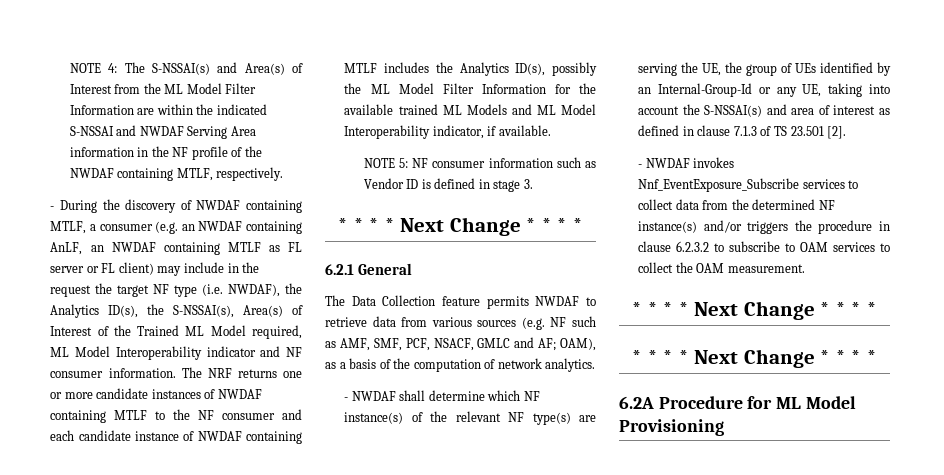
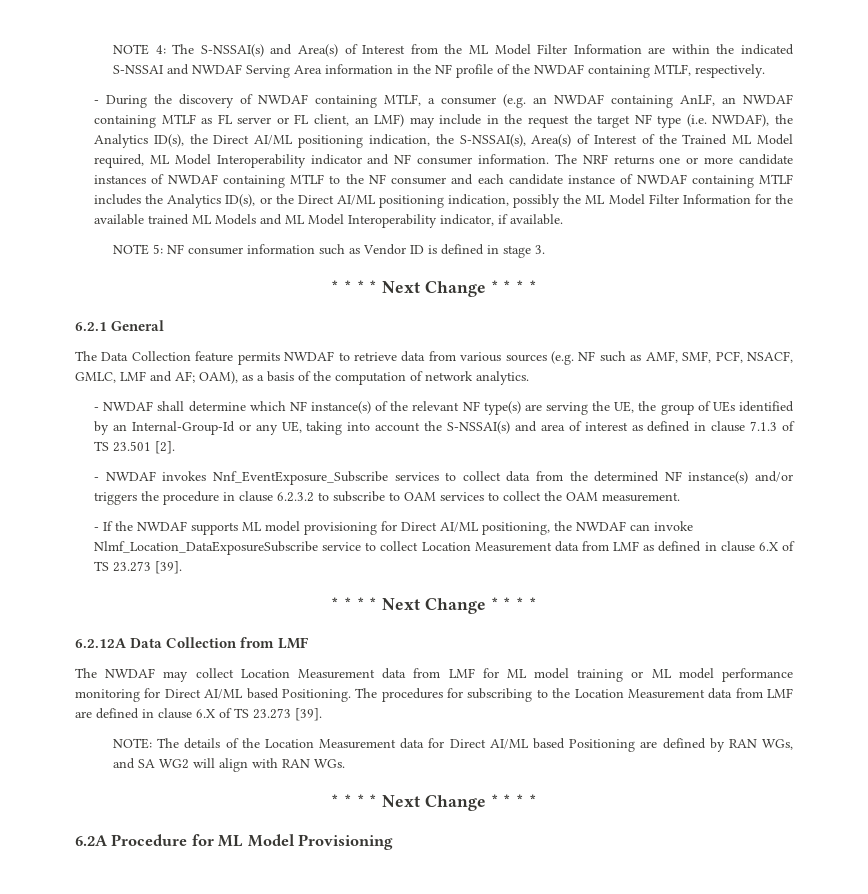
- - During the discovery of NWDAF containing MTLF, a consumer (e.g. an NWDAF containing AnLF, an NWDAF containing MTLF as FL server or FL client) may include in the request the target NF type (i.e. NWDAF), the Analytics ID(s), the S-NSSAI(s), Area(s) of Interest of the Trained ML Model required, ML Model Interoperability indicator and NF consumer information.
+ - During the discovery of NWDAF containing MTLF, a consumer (e.g. an NWDAF containing AnLF, an NWDAF containing MTLF as FL server or FL client, an LMF) may include in the request the target NF type (i.e. NWDAF), the Analytics ID(s), the Direct AI/ML positioning indication, the S-NSSAI(s), Area(s) of Interest of the Trained ML Model required, ML Model Interoperability indicator and NF consumer information.
- The NRF returns one or more candidate instances of NWDAF containing MTLF to the NF consumer and each candidate instance of NWDAF containing MTLF includes the Analytics ID(s), possibly the ML Model Filter Information for the available trained ML Models and ML Model Interoperability indicator, if available.
+ The NRF returns one or more candidate instances of NWDAF containing MTLF to the NF consumer and each candidate instance of NWDAF containing MTLF includes the Analytics ID(s), or the Direct AI/ML positioning indication, possibly the ML Model Filter Information for the available trained ML Models and ML Model Interoperability indicator, if available.
- The Data Collection feature permits NWDAF to retrieve data from various sources (e.g. NF such as AMF, SMF, PCF, NSACF, GMLC and AF; OAM), as a basis of the computation of network analytics.
+ The Data Collection feature permits NWDAF to retrieve data from various sources (e.g. NF such as AMF, SMF, PCF, NSACF, GMLC, LMF and AF; OAM), as a basis of the computation of network analytics.
+ - If the NWDAF supports ML model provisioning for Direct AI/ML positioning, the NWDAF can invoke Nlmf_Location_DataExposureSubscribe service to collect Location Measurement data from LMF as defined in clause 6.X of TS 23.273 [39].
+ 6.2.12A Data Collection from LMF
+ The NWDAF may collect Location Measurement data from LMF for ML model training or ML model performance monitoring for Direct AI/ML based Positioning. The procedures for subscribing to the Location Measurement data from LMF are defined in clause 6.X of TS 23.273 [39].
+ NOTE: The details of the Location Measurement data for Direct AI/ML based Positioning are defined by RAN WGs, and SA WG2 will align with RAN WGs.

